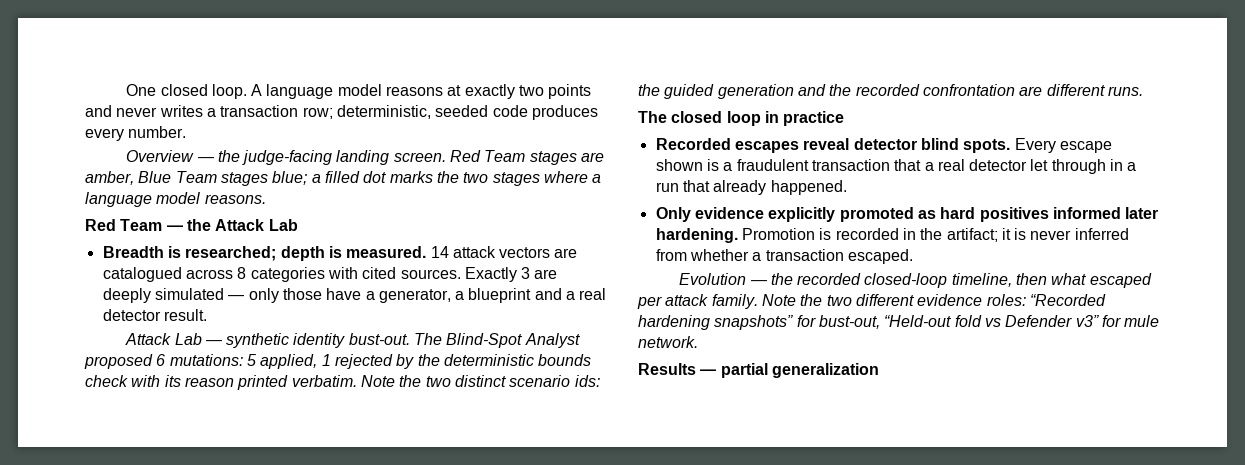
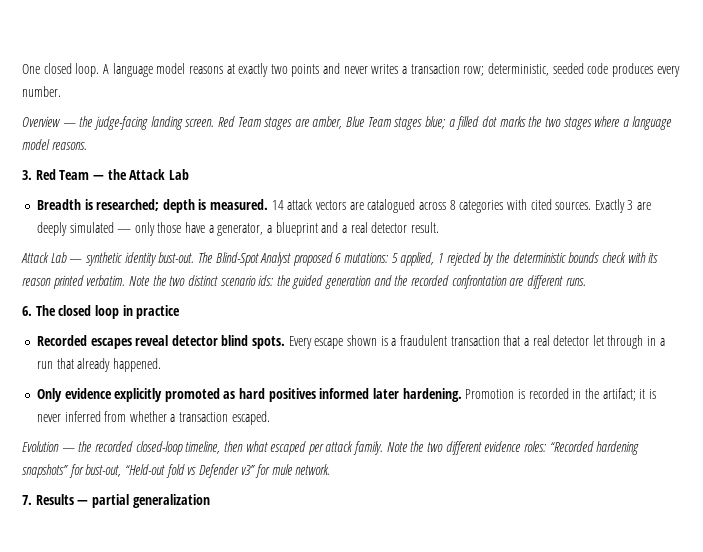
- Red Team — the Attack Lab
+ 3. Red Team — the Attack Lab
- The closed loop in practice
+ 6. The closed loop in practice
- Results — partial generalization
+ 7. Results — partial generalization

